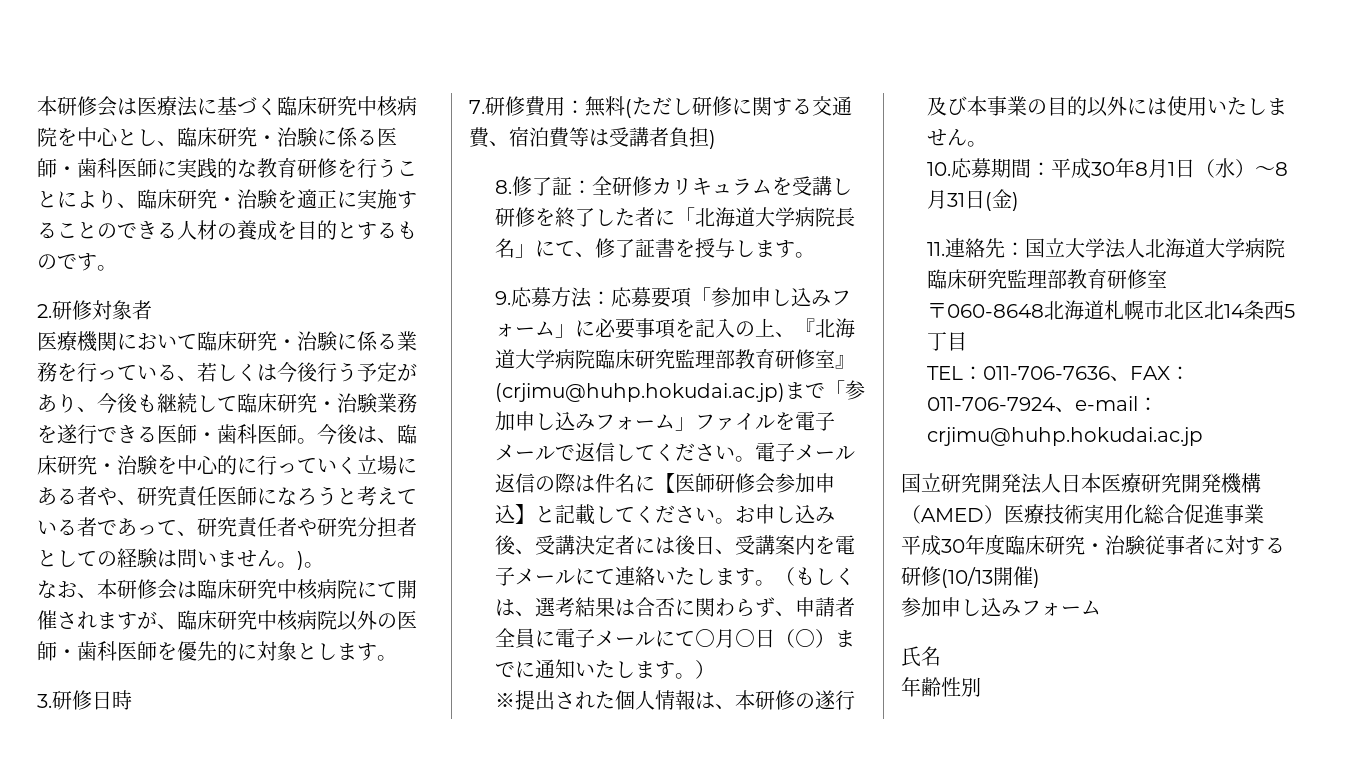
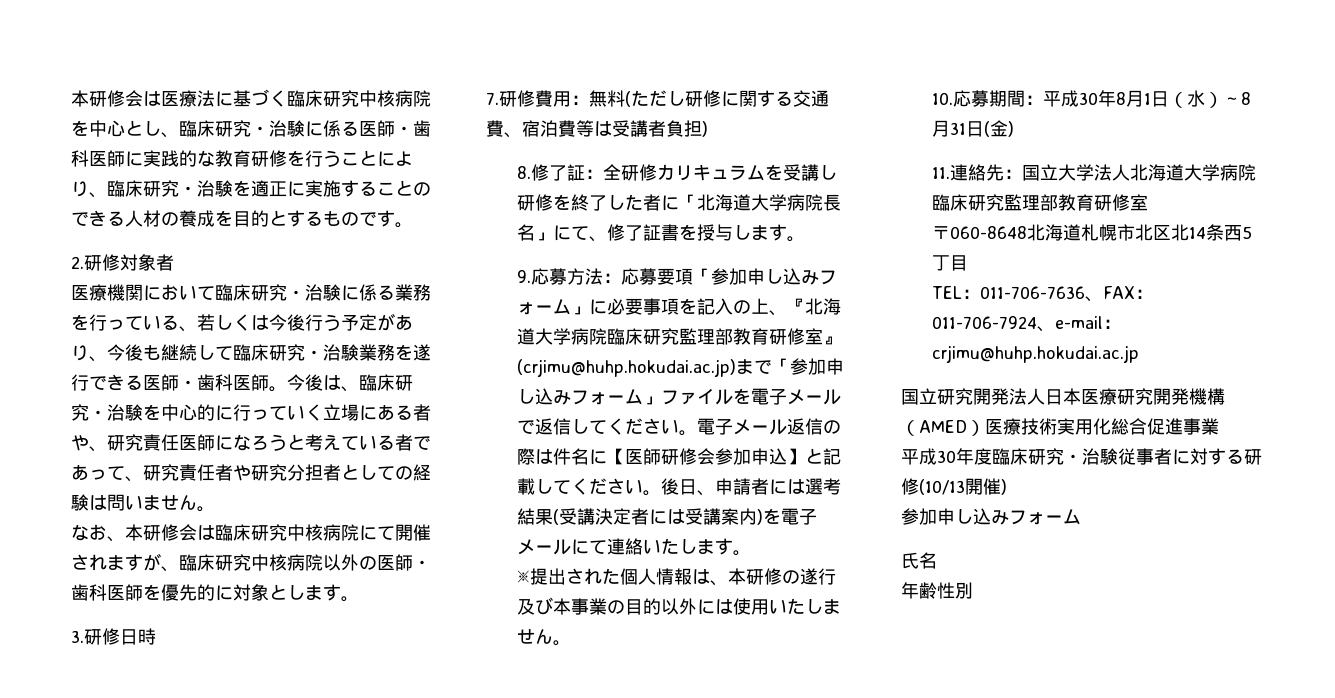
- 今後は、臨床研究・治験を中心的に行っていく立場にある者や、研究責任医師になろうと考えている者であって、研究責任者や研究分担者としての経験は問いません。)。
+ 今後は、臨床研究・治験を中心的に行っていく立場にある者や、研究責任医師になろうと考えている者であって、研究責任者や研究分担者としての経験は問いません。
- お申し込み後、受講決定者には後日、受講案内を電子メールにて連絡いたします。（もしくは、選考結果は合否に関わらず、申請者全員に電子メールにて○月○日（○）までに通知いたします。）
+ 後日、申請者には選考結果(受講決定者には受講案内)を電子メールにて連絡いたします。

